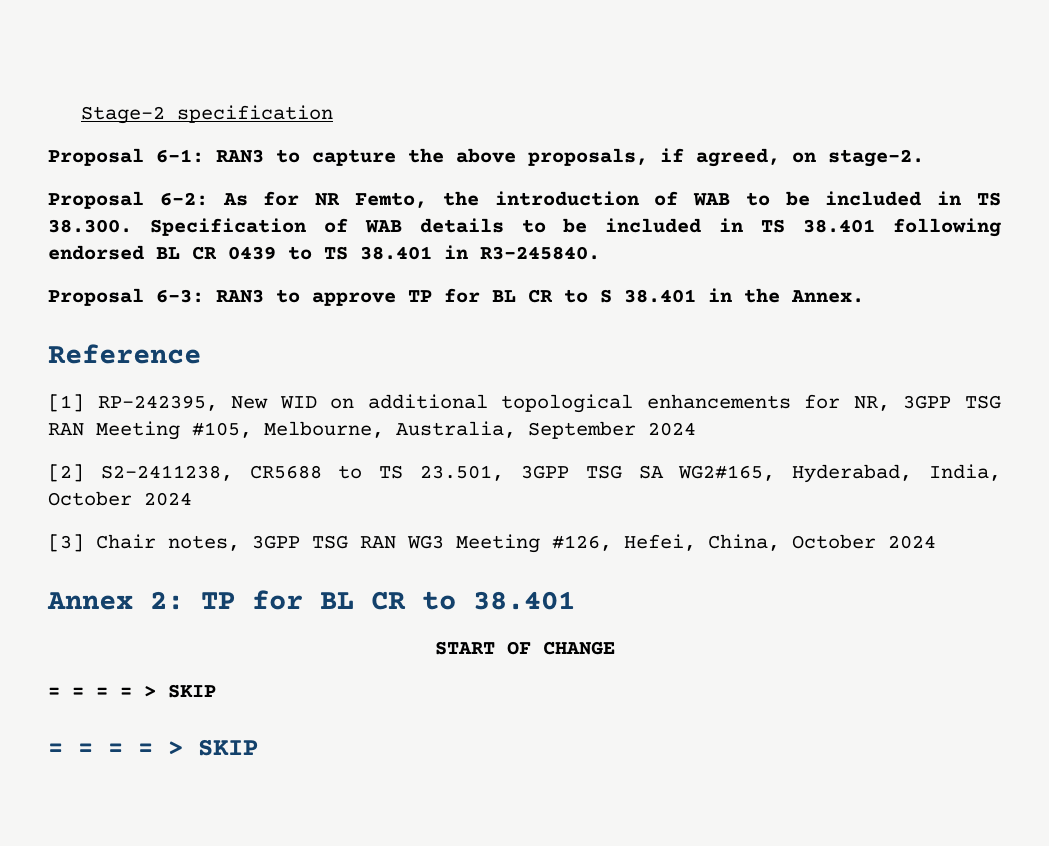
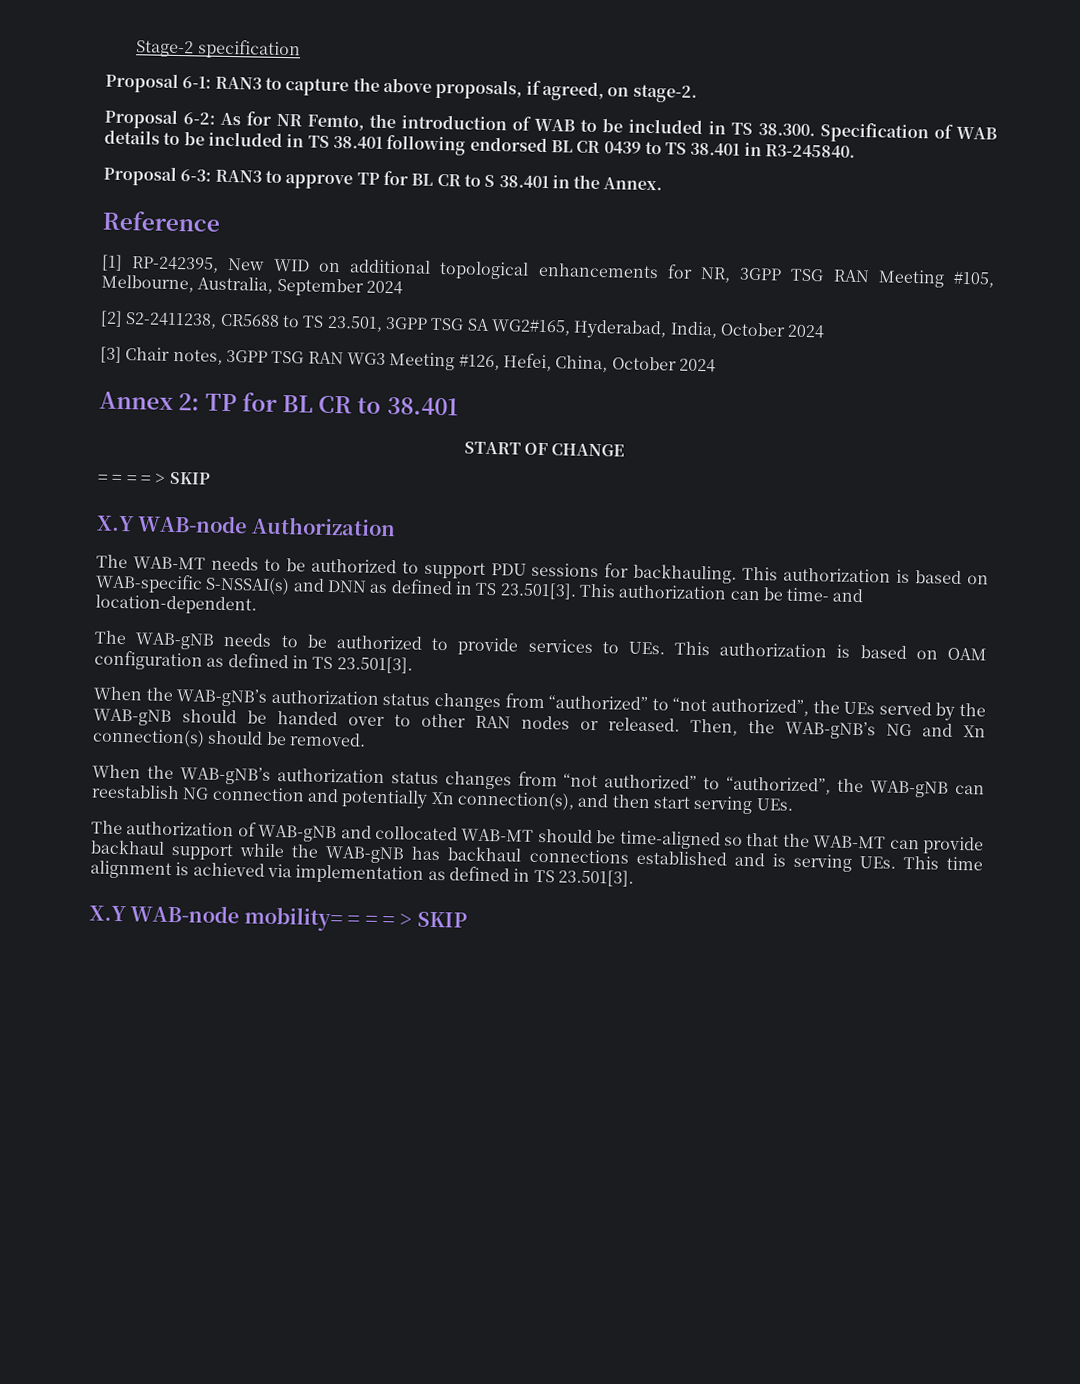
  START OF CHANGE
  = = = = > SKIP
- = = = = > SKIP
+ X.Y WAB-node Authorization
+ The WAB-MT needs to be authorized to support PDU sessions for backhauling. This authorization is based on WAB-specific S-NSSAI(s) and DNN as defined in TS 23.501[3]. This authorization can be time- and location-dependent.
+ The WAB-gNB needs to be authorized to provide services to UEs. This authorization is based on OAM configuration as defined in TS 23.501[3].
+ When the WAB-gNB’s authorization status changes from “authorized” to “not authorized”, the UEs served by the WAB-gNB should be handed over to other RAN nodes or released. Then, the WAB-gNB’s NG and Xn connection(s) should be removed.
+ When the WAB-gNB’s authorization status changes from “not authorized” to “authorized”, the WAB-gNB can reestablish NG connection and potentially Xn connection(s), and then start serving UEs.
+ The authorization of WAB-gNB and collocated WAB-MT should be time-aligned so that the WAB-MT can provide backhaul support while the WAB-gNB has backhaul connections established and is serving UEs. This time alignment is achieved via implementation as defined in TS 23.501[3].
+ X.Y WAB-node mobility= = = = > SKIP

